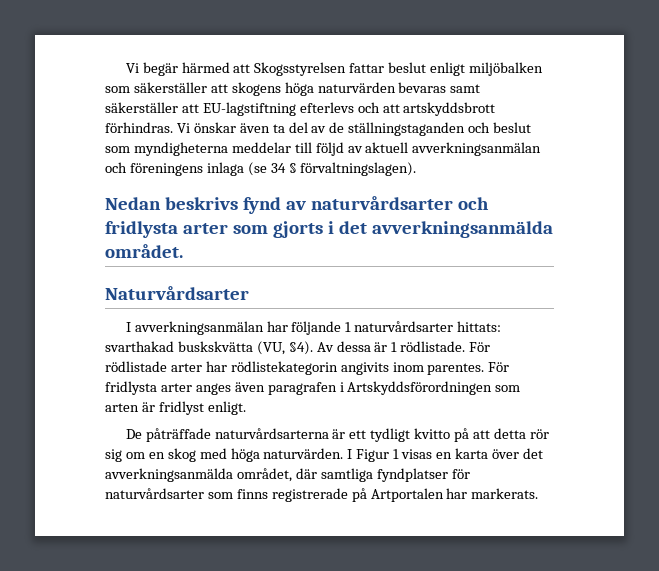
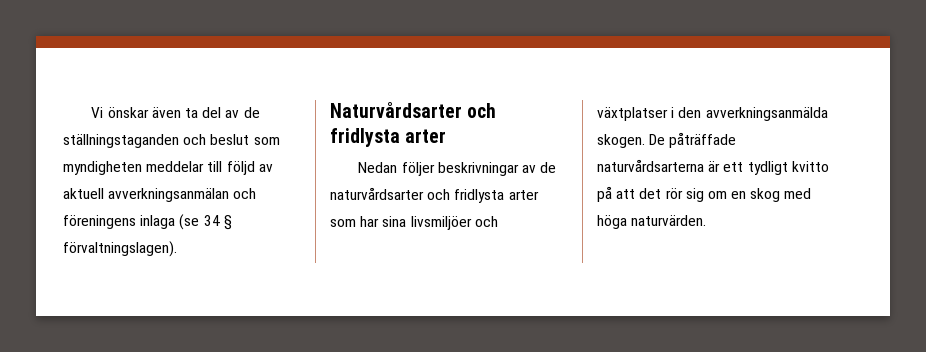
- Vi begär härmed att Skogsstyrelsen fattar beslut enligt miljöbalken som säkerställer att skogens höga naturvärden bevaras samt säkerställer att EU-lagstiftning efterlevs och att artskyddsbrott förhindras. Vi önskar även ta del av de ställningstaganden och beslut som myndigheterna meddelar till följd av aktuell avverkningsanmälan och föreningens inlaga (se 34 § förvaltningslagen).
+ Vi önskar även ta del av de ställningstaganden och beslut som myndigheten meddelar till följd av aktuell avverkningsanmälan och föreningens inlaga (se 34 § förvaltningslagen).
- Nedan beskrivs fynd av naturvårdsarter och fridlysta arter som gjorts i det avverkningsanmälda området.
- Naturvårdsarter
- I avverkningsanmälan har följande 1 naturvårdsarter hittats: svarthakad buskskvätta (VU, §4). Av dessa är 1 rödlistade. För rödlistade arter har rödlistekategorin angivits inom parentes. För fridlysta arter anges även paragrafen i Artskyddsförordningen som arten är fridlyst enligt.
- De påträffade naturvårdsarterna är ett tydligt kvitto på att detta rör sig om en skog med höga naturvärden. I Figur 1 visas en karta över det avverkningsanmälda området, där samtliga fyndplatser för naturvårdsarter som finns registrerade på Artportalen har markerats.
+ Naturvårdsarter och fridlysta arter
+ Nedan följer beskrivningar av de naturvårdsarter och fridlysta arter som har sina livsmiljöer och växtplatser i den avverkningsanmälda skogen. De påträffade naturvårdsarterna är ett tydligt kvitto på att det rör sig om en skog med höga naturvärden.

